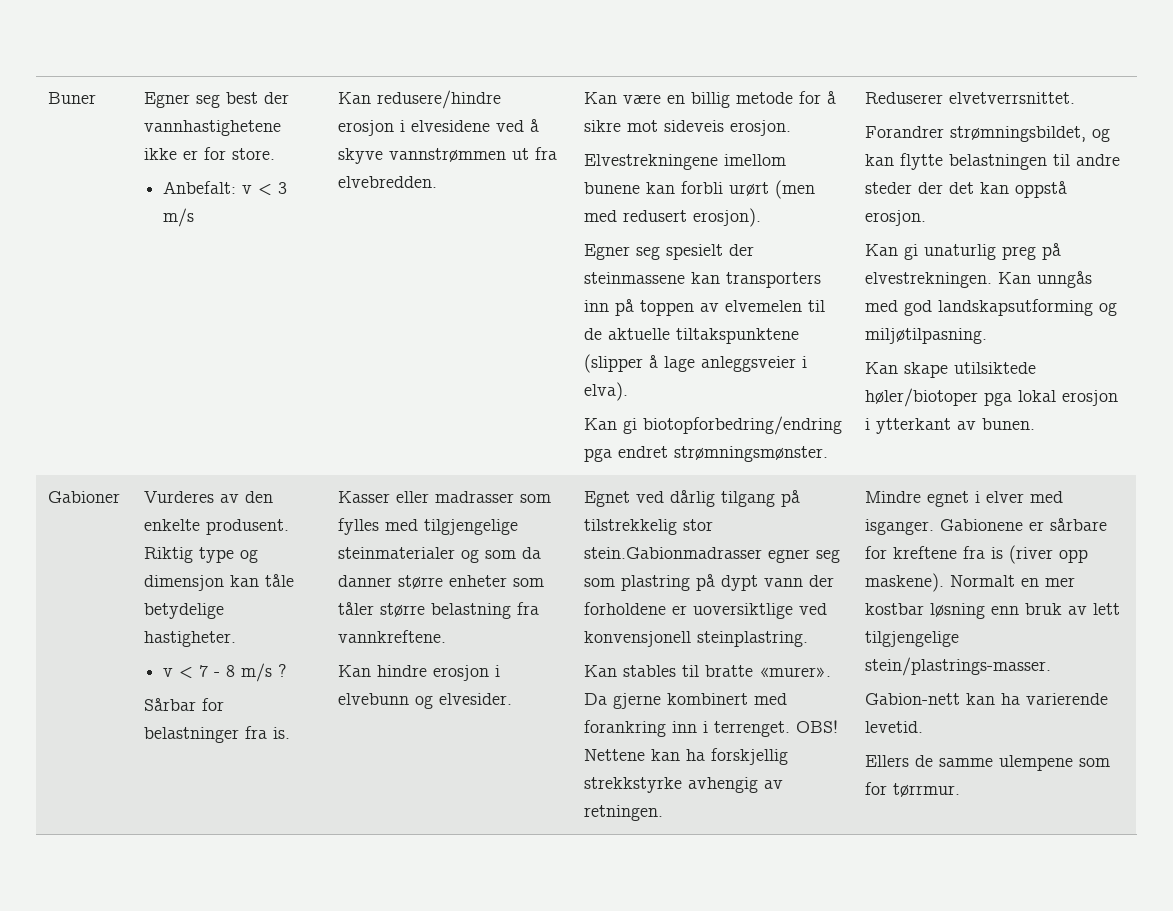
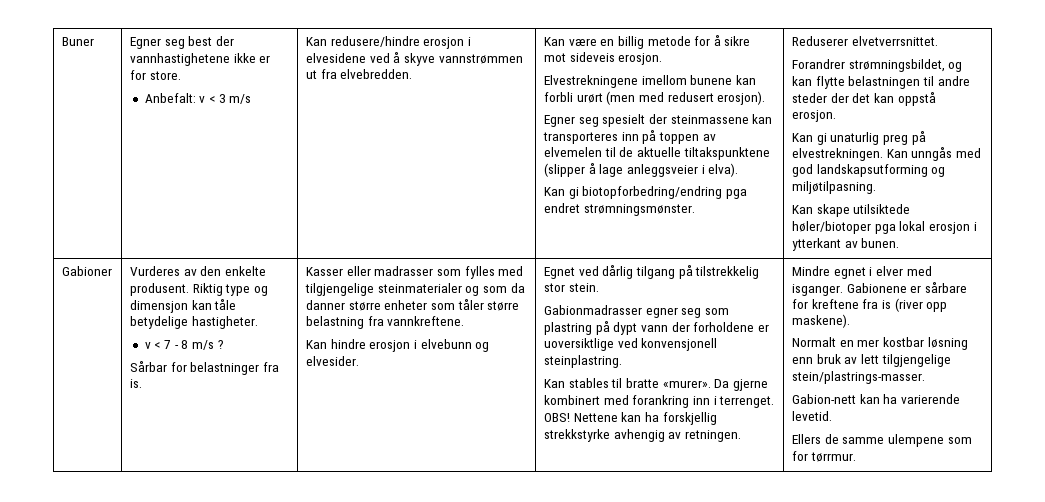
- Egner seg spesielt der steinmassene kan transporters inn på toppen av elvemelen til de aktuelle tiltakspunktene (slipper å lage anleggsveier i elva).
+ Egner seg spesielt der steinmassene kan transporteres inn på toppen av elvemelen til de aktuelle tiltakspunktene (slipper å lage anleggsveier i elva).
- Egnet ved dårlig tilgang på tilstrekkelig stor stein.Gabionmadrasser egner seg som plastring på dypt vann der forholdene er uoversiktlige ved konvensjonell steinplastring.
+ Egnet ved dårlig tilgang på tilstrekkelig stor stein.
+ Gabionmadrasser egner seg som plastring på dypt vann der forholdene er uoversiktlige ved konvensjonell steinplastring.
- Gabionene er sårbare for kreftene fra is (river opp maskene). Normalt en mer kostbar løsning enn bruk av lett tilgjengelige stein/plastrings-masser.
+ Gabionene er sårbare for kreftene fra is (river opp maskene).
+ Normalt en mer kostbar løsning enn bruk av lett tilgjengelige stein/plastrings-masser.

